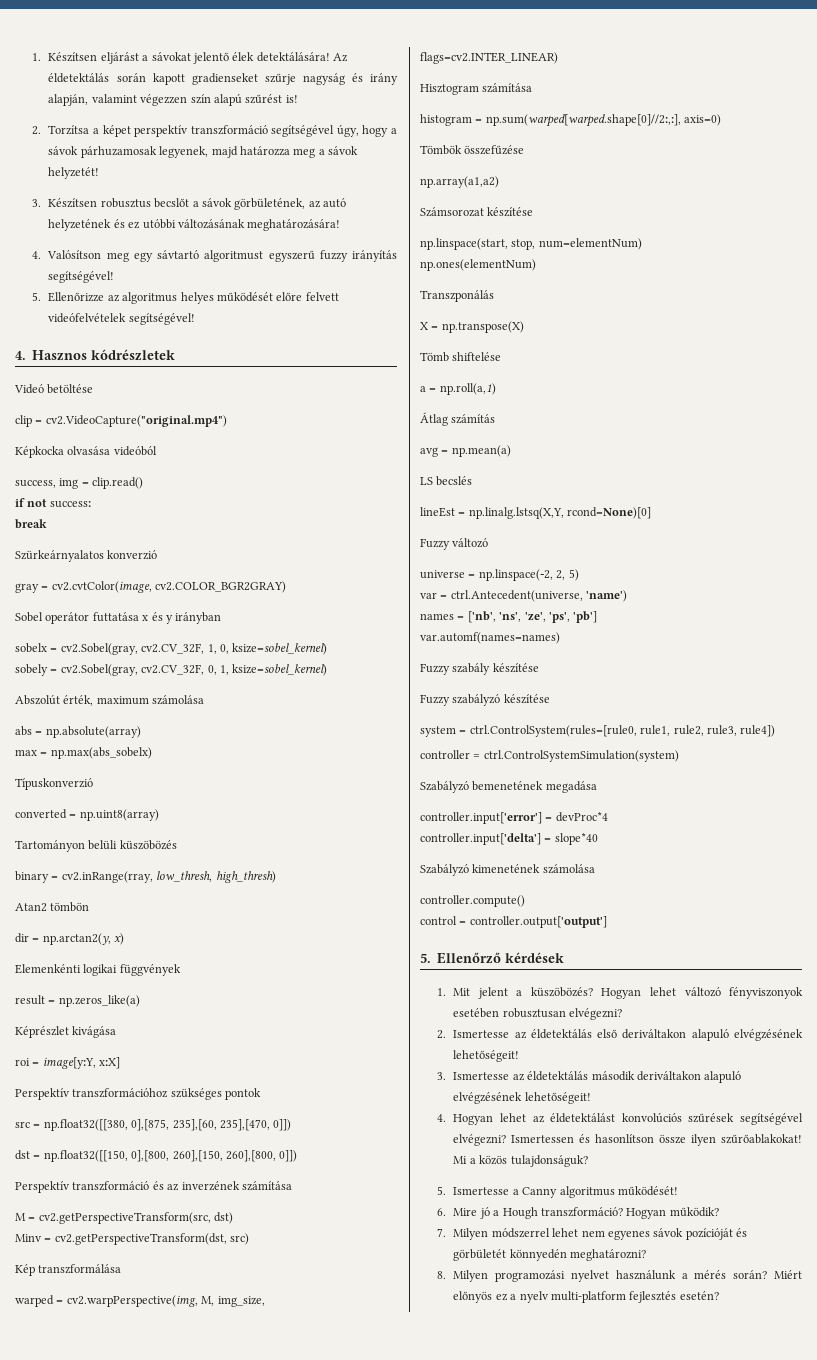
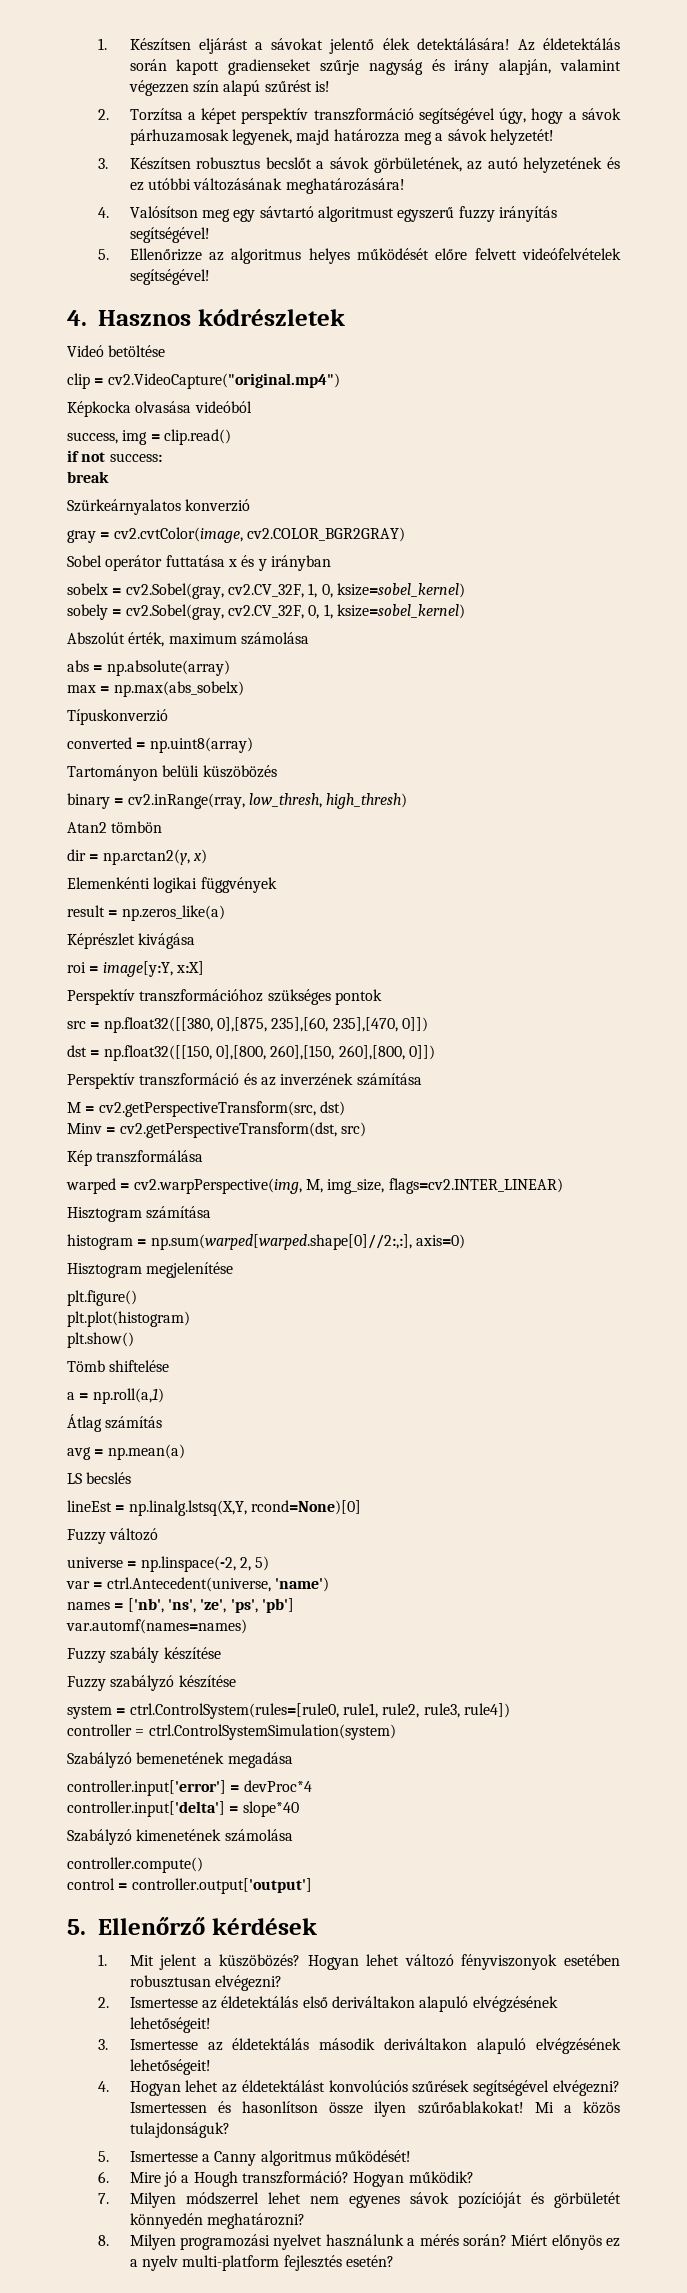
- Tömbök összefűzése
- np.array(a1,a2)
- Számsorozat készítése
- np.linspace(start, stop, num=elementNum)
- np.ones(elementNum)
- Transzponálás
- X = np.transpose(X)
+ Hisztogram megjelenítése
+ plt.figure()
+ plt.plot(histogram)
+ plt.show()

